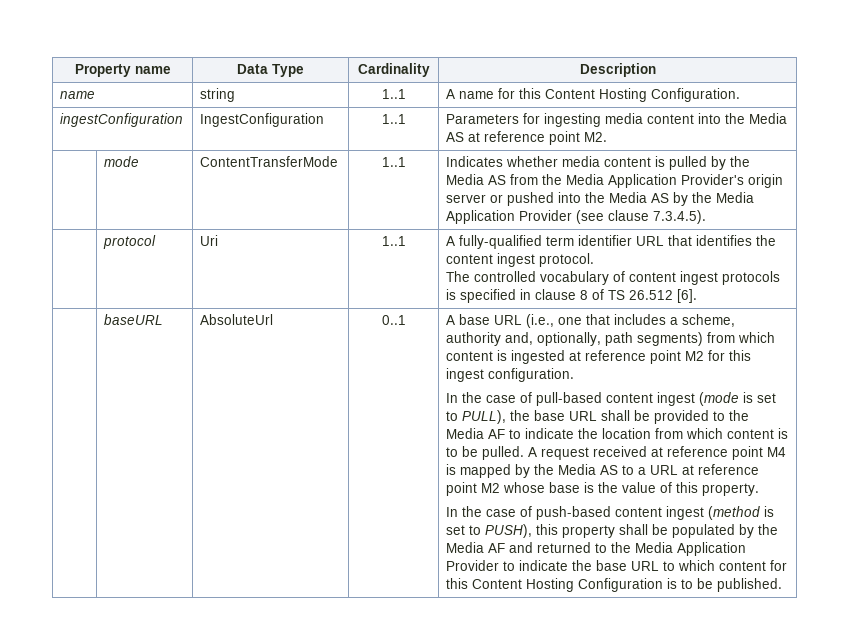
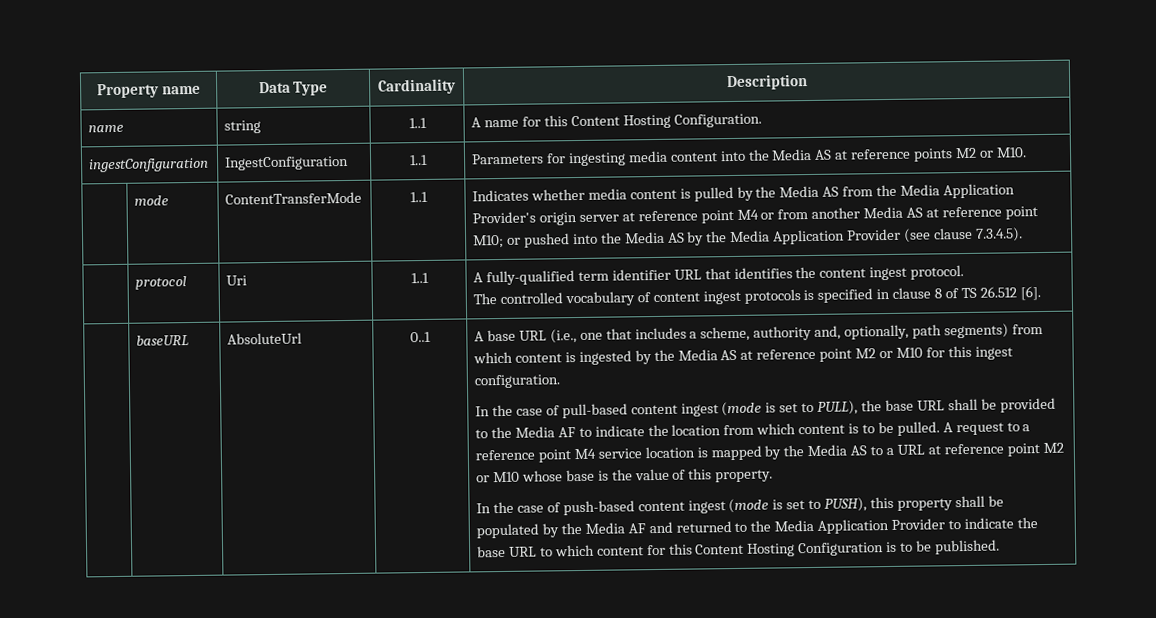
- ingestConfiguration | IngestConfiguration | 1..1 | Parameters for ingesting media content into the Media AS at reference point M2.
+ ingestConfiguration | IngestConfiguration | 1..1 | Parameters for ingesting media content into the Media AS at reference points M2 or M10.
- Indicates whether media content is pulled by the Media AS from the Media Application Provider's origin server or pushed into the Media AS by the Media Application Provider (see clause 7.3.4.5).
+ Indicates whether media content is pulled by the Media AS from the Media Application Provider's origin server at reference point M4 or from another Media AS at reference point M10; or pushed into the Media AS by the Media Application Provider (see clause 7.3.4.5).
- A base URL (i.e., one that includes a scheme, authority and, optionally, path segments) from which content is ingested at reference point M2 for this ingest configuration.
+ A base URL (i.e., one that includes a scheme, authority and, optionally, path segments) from which content is ingested by the Media AS at reference point M2 or M10 for this ingest configuration.
- A request received at reference point M4 is mapped by the Media AS to a URL at reference point M2 whose base is the value of this property.
+ A request to a reference point M4 service location is mapped by the Media AS to a URL at reference point M2 or M10 whose base is the value of this property.
- In the case of push-based content ingest (method is set to PUSH), this property shall be populated by the Media AF and returned to the Media Application Provider to indicate the base URL to which content for this Content Hosting Configuration is to be published.
+ In the case of push-based content ingest (mode is set to PUSH), this property shall be populated by the Media AF and returned to the Media Application Provider to indicate the base URL to which content for this Content Hosting Configuration is to be published.

